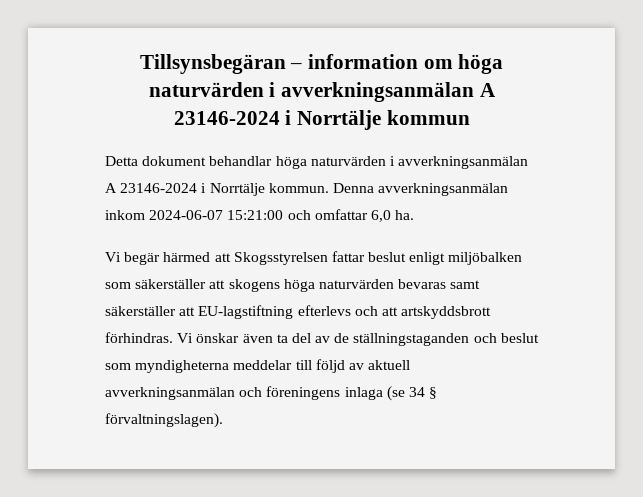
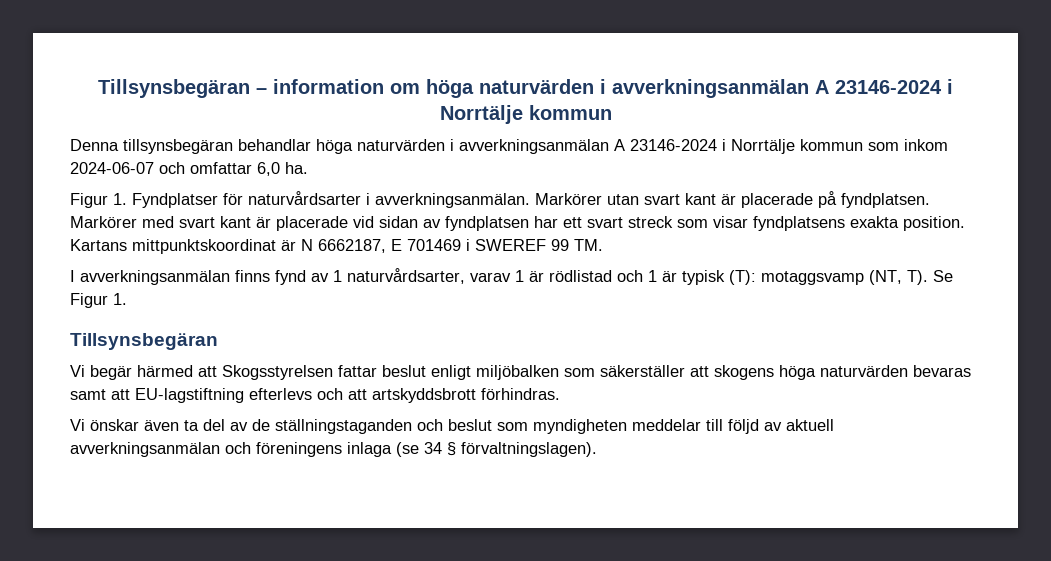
- Detta dokument behandlar höga naturvärden i avverkningsanmälan A 23146-2024 i Norrtälje kommun. Denna avverkningsanmälan inkom 2024-06-07 15:21:00 och omfattar 6,0 ha.
+ Denna tillsynsbegäran behandlar höga naturvärden i avverkningsanmälan A 23146-2024 i Norrtälje kommun som inkom 2024-06-07 och omfattar 6,0 ha.
+ Figur 1. Fyndplatser för naturvårdsarter i avverkningsanmälan. Markörer utan svart kant är placerade på fyndplatsen. Markörer med svart kant är placerade vid sidan av fyndplatsen har ett svart streck som visar fyndplatsens exakta position. Kartans mittpunktskoordinat är N 6662187, E 701469 i SWEREF 99 TM.
+ I avverkningsanmälan finns fynd av 1 naturvårdsarter, varav 1 är rödlistad och 1 är typisk (T): motaggsvamp (NT, T). Se Figur 1.
+ Tillsynsbegäran
- Vi begär härmed att Skogsstyrelsen fattar beslut enligt miljöbalken som säkerställer att skogens höga naturvärden bevaras samt säkerställer att EU-lagstiftning efterlevs och att artskyddsbrott förhindras. Vi önskar även ta del av de ställningstaganden och beslut som myndigheterna meddelar till följd av aktuell avverkningsanmälan och föreningens inlaga (se 34 § förvaltningslagen).
+ Vi begär härmed att Skogsstyrelsen fattar beslut enligt miljöbalken som säkerställer att skogens höga naturvärden bevaras samt att EU-lagstiftning efterlevs och att artskyddsbrott förhindras.
+ Vi önskar även ta del av de ställningstaganden och beslut som myndigheten meddelar till följd av aktuell avverkningsanmälan och föreningens inlaga (se 34 § förvaltningslagen).

